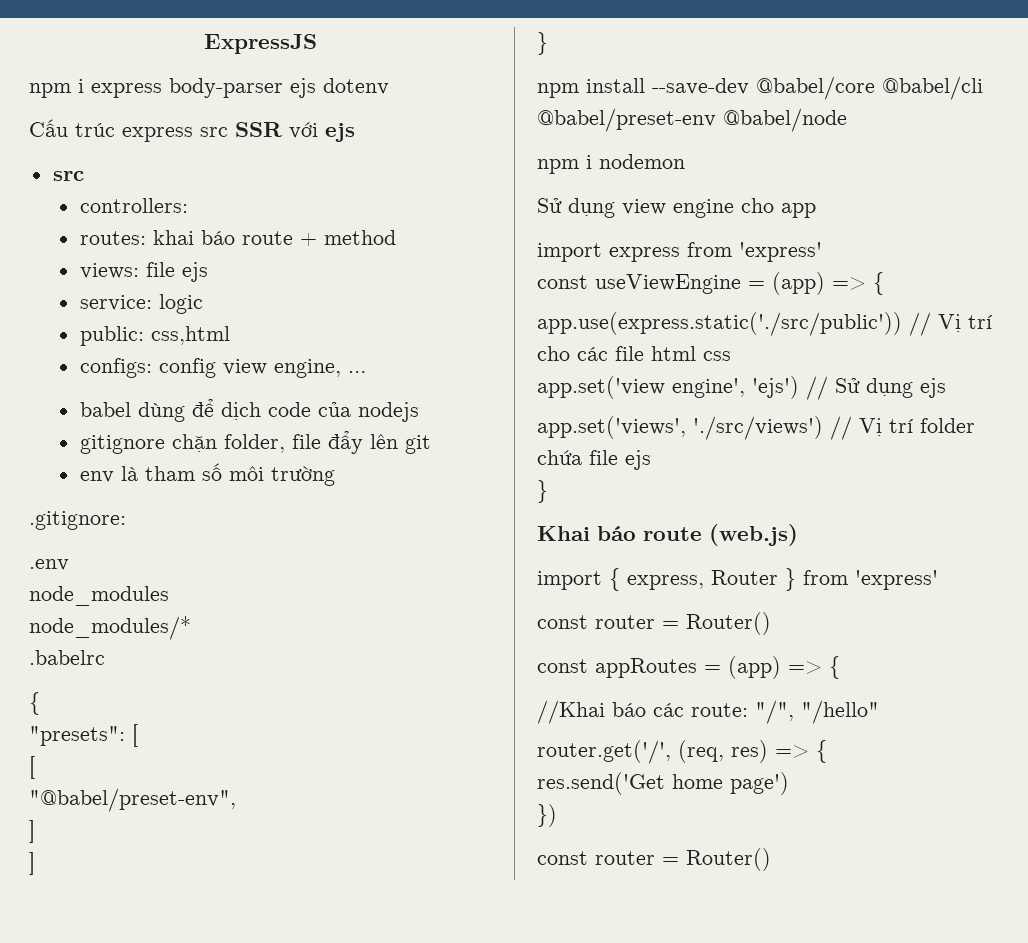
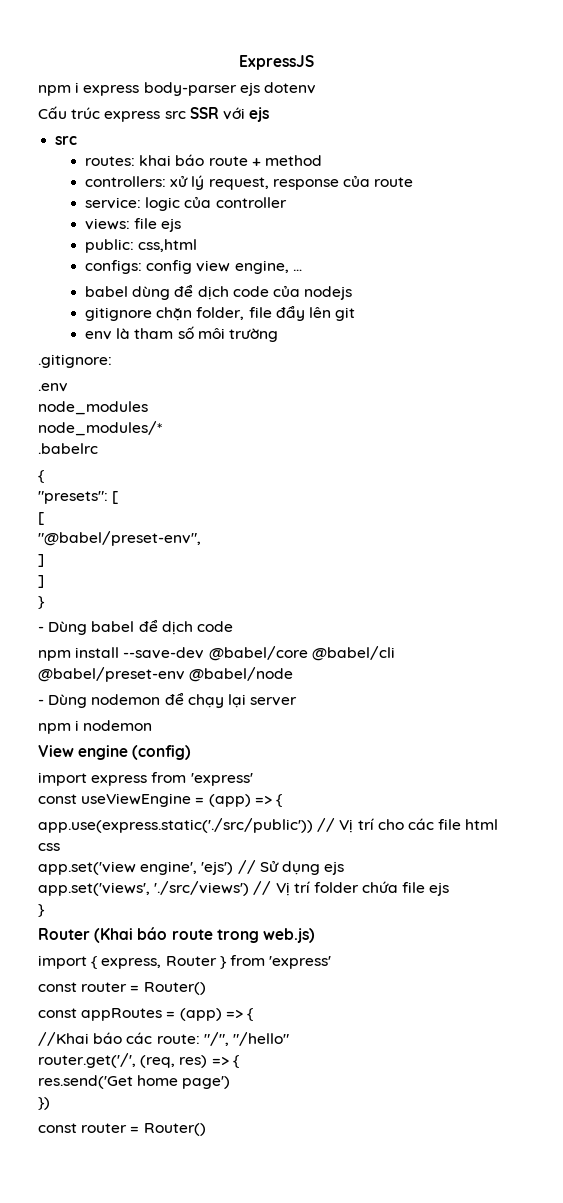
- controllers:
+ controllers: xử lý request, response của route
+ service: logic của controller
- service: logic
+ - Dùng babel để dịch code
+ - Dùng nodemon để chạy lại server
  npm i nodemon
- Sử dụng view engine cho app
+ View engine (config)
- Khai báo route (web.js)
+ Router (Khai báo route trong web.js)

